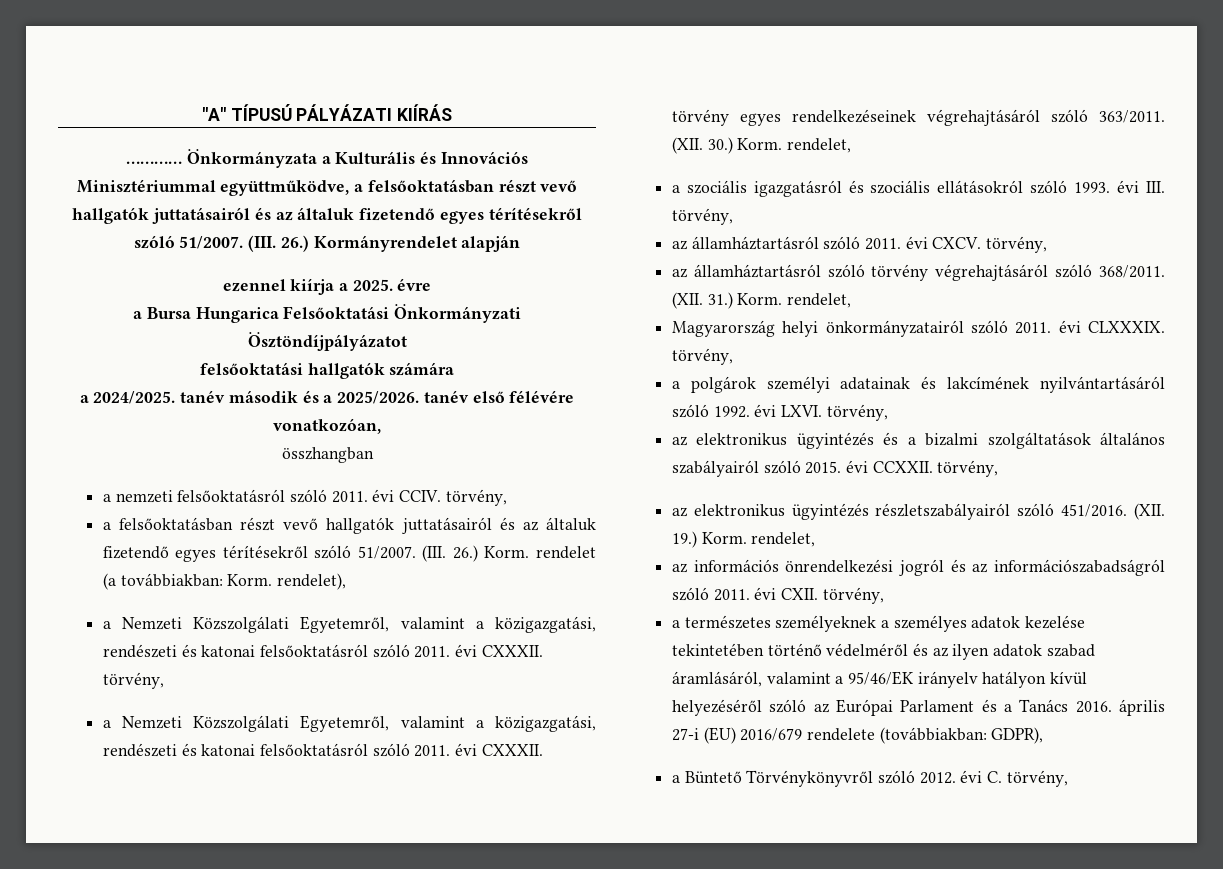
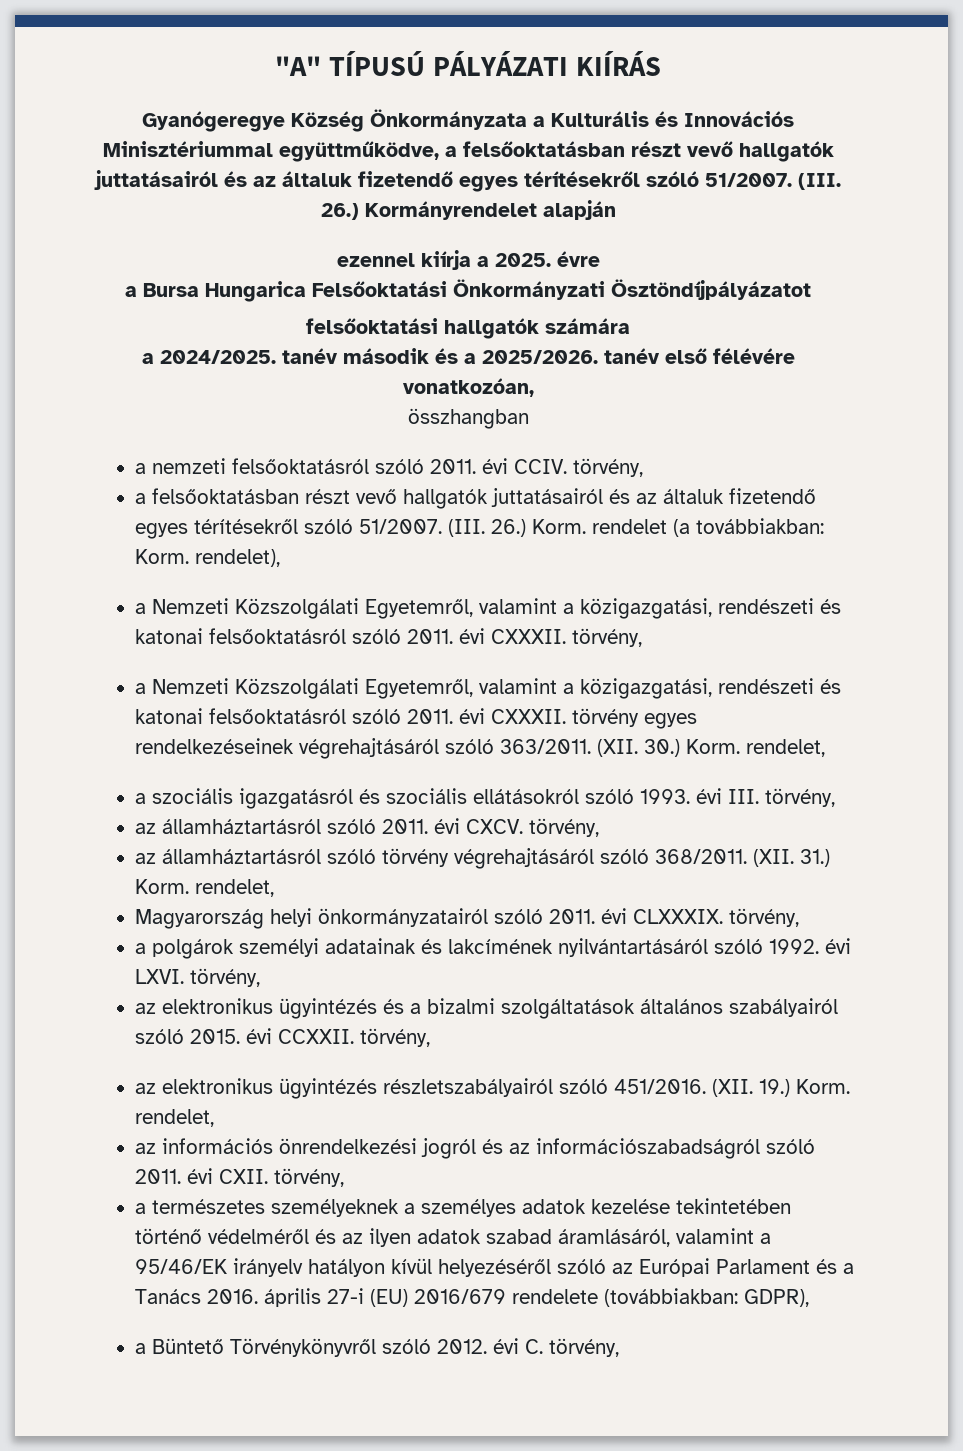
- ………… Önkormányzata a Kulturális és Innovációs Minisztériummal együttműködve, a felsőoktatásban részt vevő hallgatók juttatásairól és az általuk fizetendő egyes térítésekről szóló 51/2007.
+ Gyanógeregye Község Önkormányzata a Kulturális és Innovációs Minisztériummal együttműködve, a felsőoktatásban részt vevő hallgatók juttatásairól és az általuk fizetendő egyes térítésekről szóló 51/2007.

